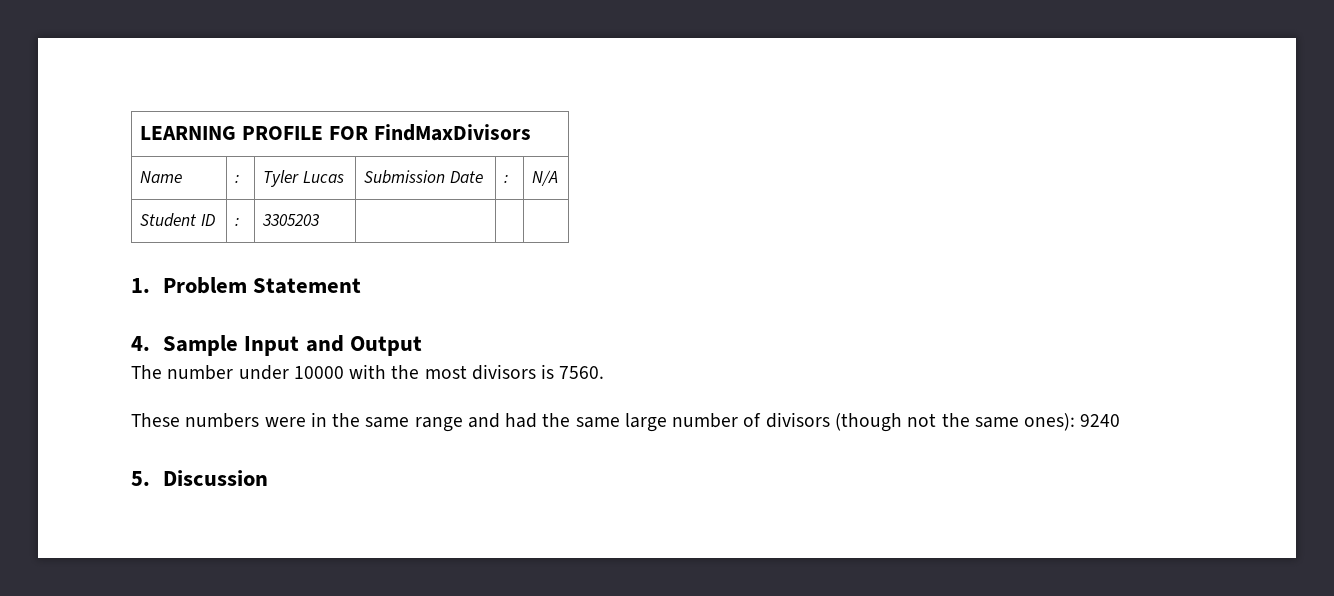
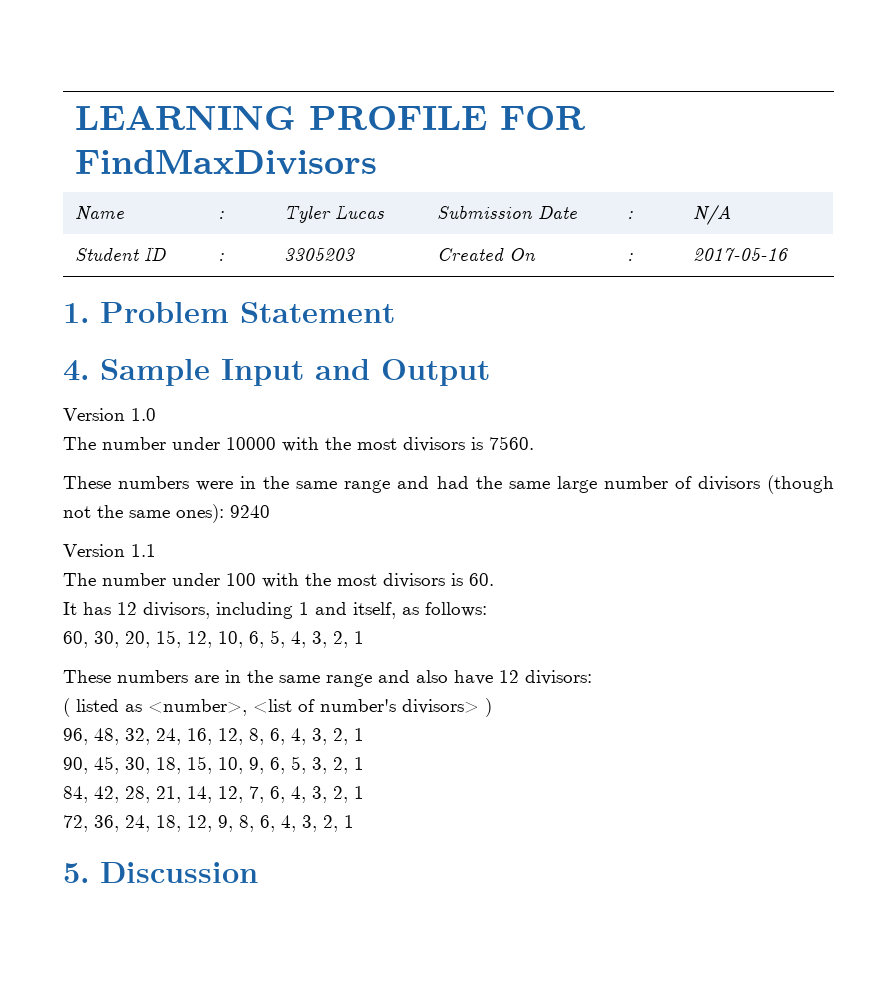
- Student ID | : | 3305203 | | |
+ Student ID | : | 3305203 | Created On | : | 2017-05-16
+ Version 1.0
+ Version 1.1
+ The number under 100 with the most divisors is 60.
+ It has 12 divisors, including 1 and itself, as follows:
+ 60, 30, 20, 15, 12, 10, 6, 5, 4, 3, 2, 1
+ These numbers are in the same range and also have 12 divisors:
+ ( listed as <number>, <list of number's divisors> )
+ 96, 48, 32, 24, 16, 12, 8, 6, 4, 3, 2, 1
+ 90, 45, 30, 18, 15, 10, 9, 6, 5, 3, 2, 1
+ 84, 42, 28, 21, 14, 12, 7, 6, 4, 3, 2, 1
+ 72, 36, 24, 18, 12, 9, 8, 6, 4, 3, 2, 1

